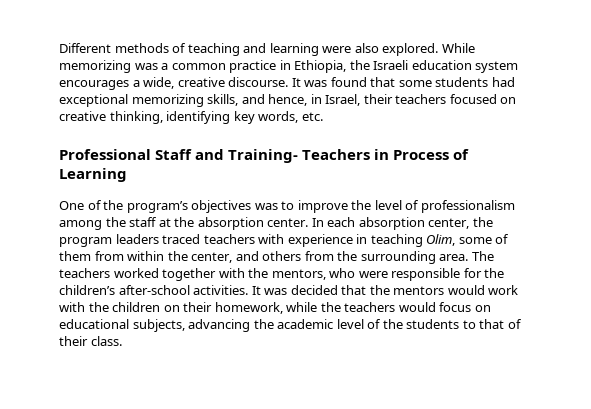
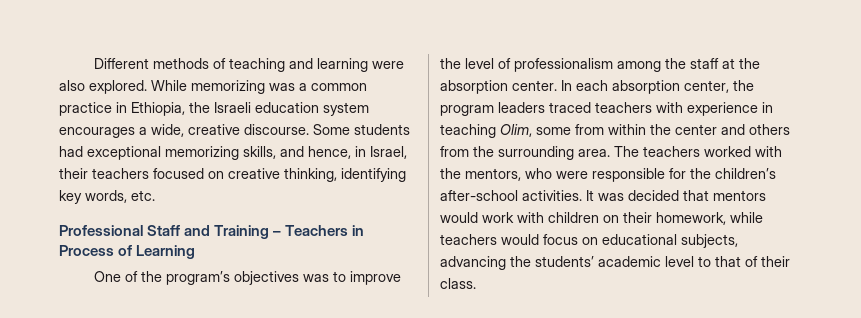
- It was found that some students had exceptional memorizing skills, and hence, in Israel, their teachers focused on creative thinking, identifying key words, etc.
+ Some students had exceptional memorizing skills, and hence, in Israel, their teachers focused on creative thinking, identifying key words, etc.
- Professional Staff and Training- Teachers in Process of Learning
+ Professional Staff and Training – Teachers in Process of Learning
- In each absorption center, the program leaders traced teachers with experience in teaching Olim, some of them from within the center, and others from the surrounding area.
+ In each absorption center, the program leaders traced teachers with experience in teaching Olim, some from within the center and others from the surrounding area.
- The teachers worked together with the mentors, who were responsible for the children’s after-school activities.
+ The teachers worked with the mentors, who were responsible for the children’s after-school activities.
- It was decided that the mentors would work with the children on their homework, while the teachers would focus on educational subjects, advancing the academic level of the students to that of their class.
+ It was decided that mentors would work with children on their homework, while teachers would focus on educational subjects, advancing the students’ academic level to that of their class.

